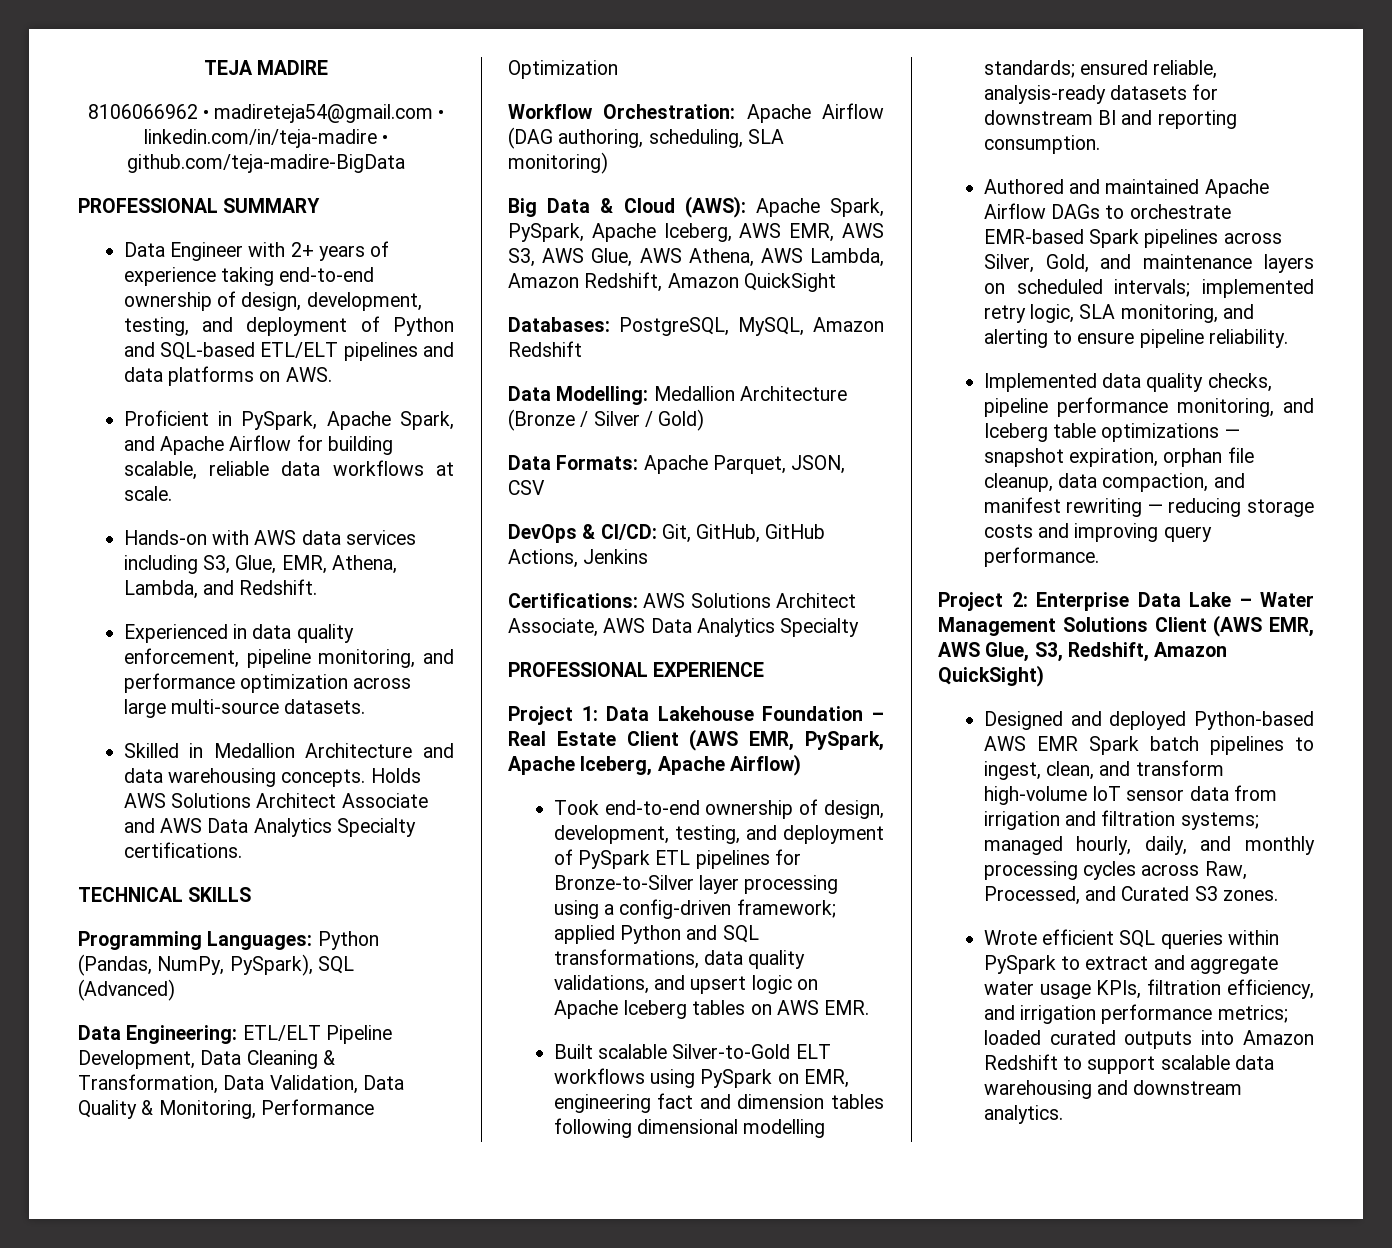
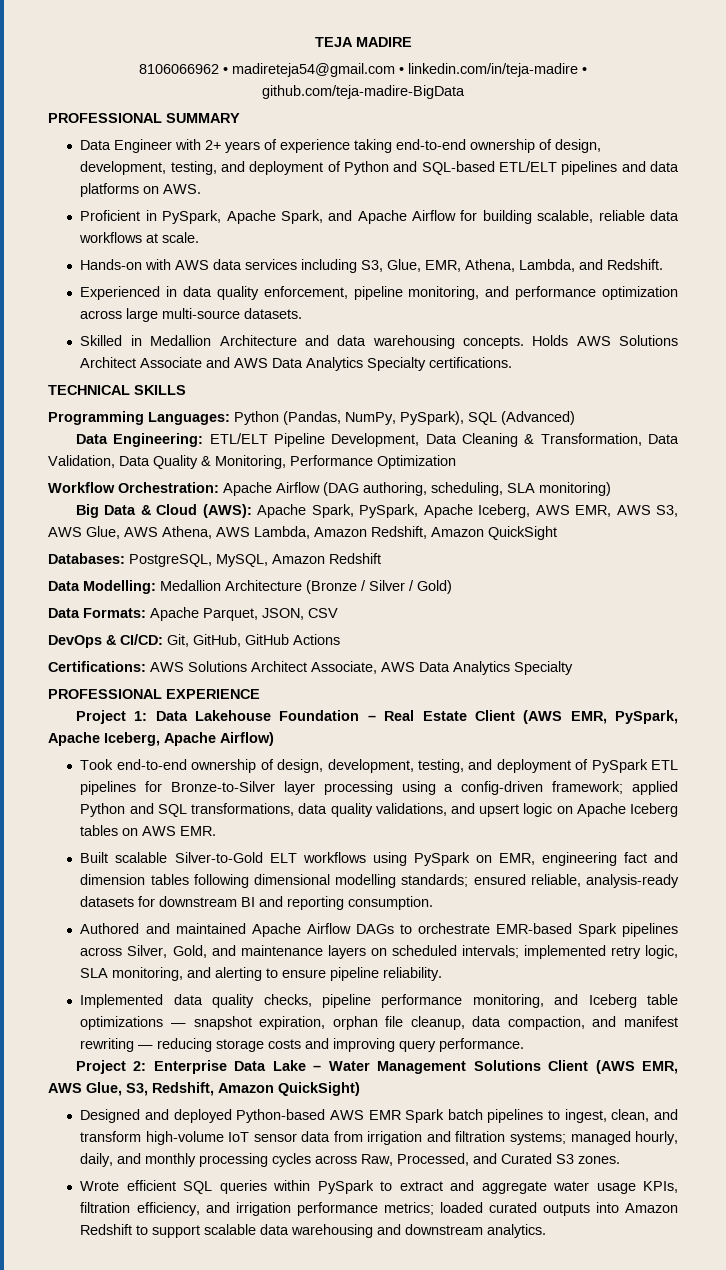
- DevOps & CI/CD: Git, GitHub, GitHub Actions, Jenkins
+ DevOps & CI/CD: Git, GitHub, GitHub Actions

